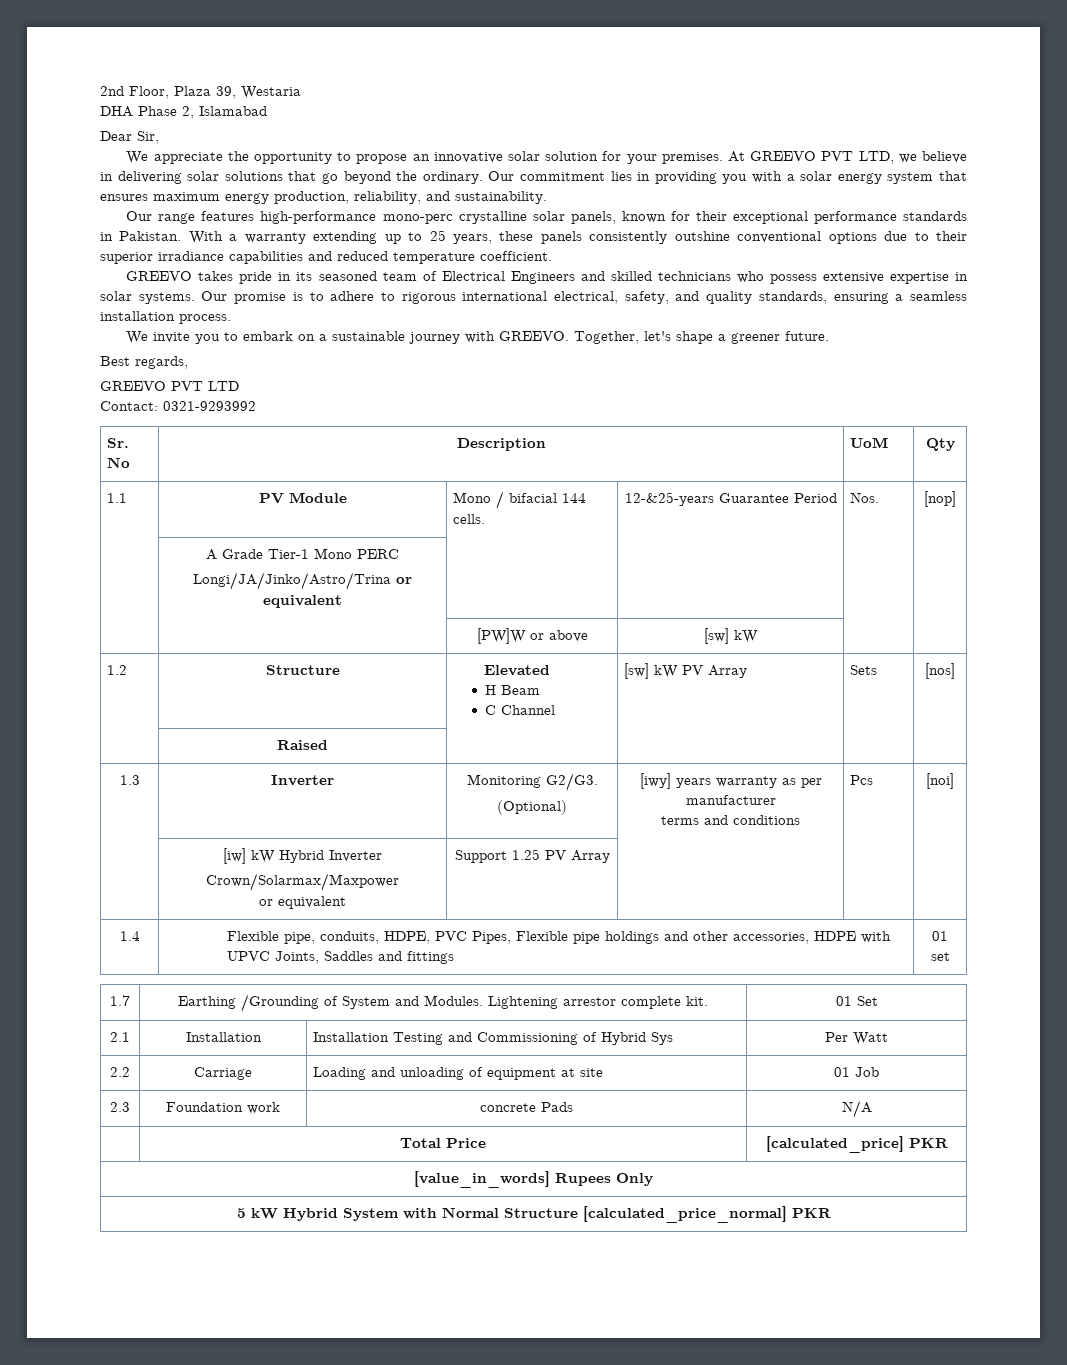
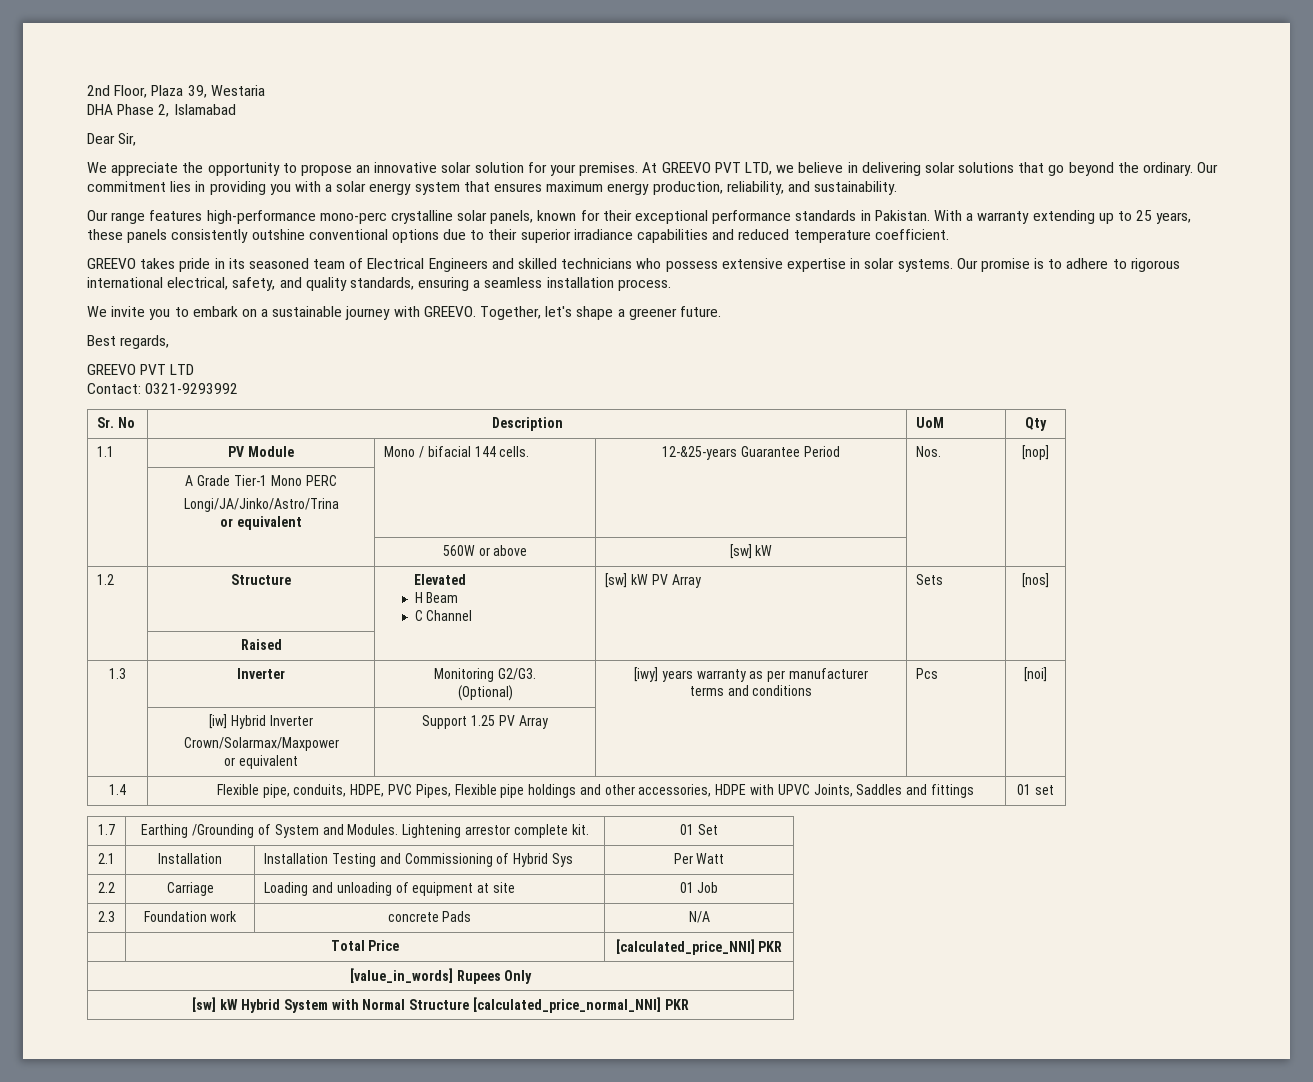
  | A Grade Tier-1 Mono PERC
- Longi/JA/Jinko/Astro/Trina or equivalent | | | |
+ Longi/JA/Jinko/Astro/Trina
+ or equivalent | | | |
- | | [PW]W or above | [sw] kW | |
+ | | 560W or above | [sw] kW | |
- | [iw] kW Hybrid Inverter
+ | [iw] Hybrid Inverter
- | Total Price | [calculated_price] PKR
+ | Total Price | [calculated_price_NNI] PKR
- 5 kW Hybrid System with Normal Structure [calculated_price_normal] PKR
+ [sw] kW Hybrid System with Normal Structure [calculated_price_normal_NNI] PKR

